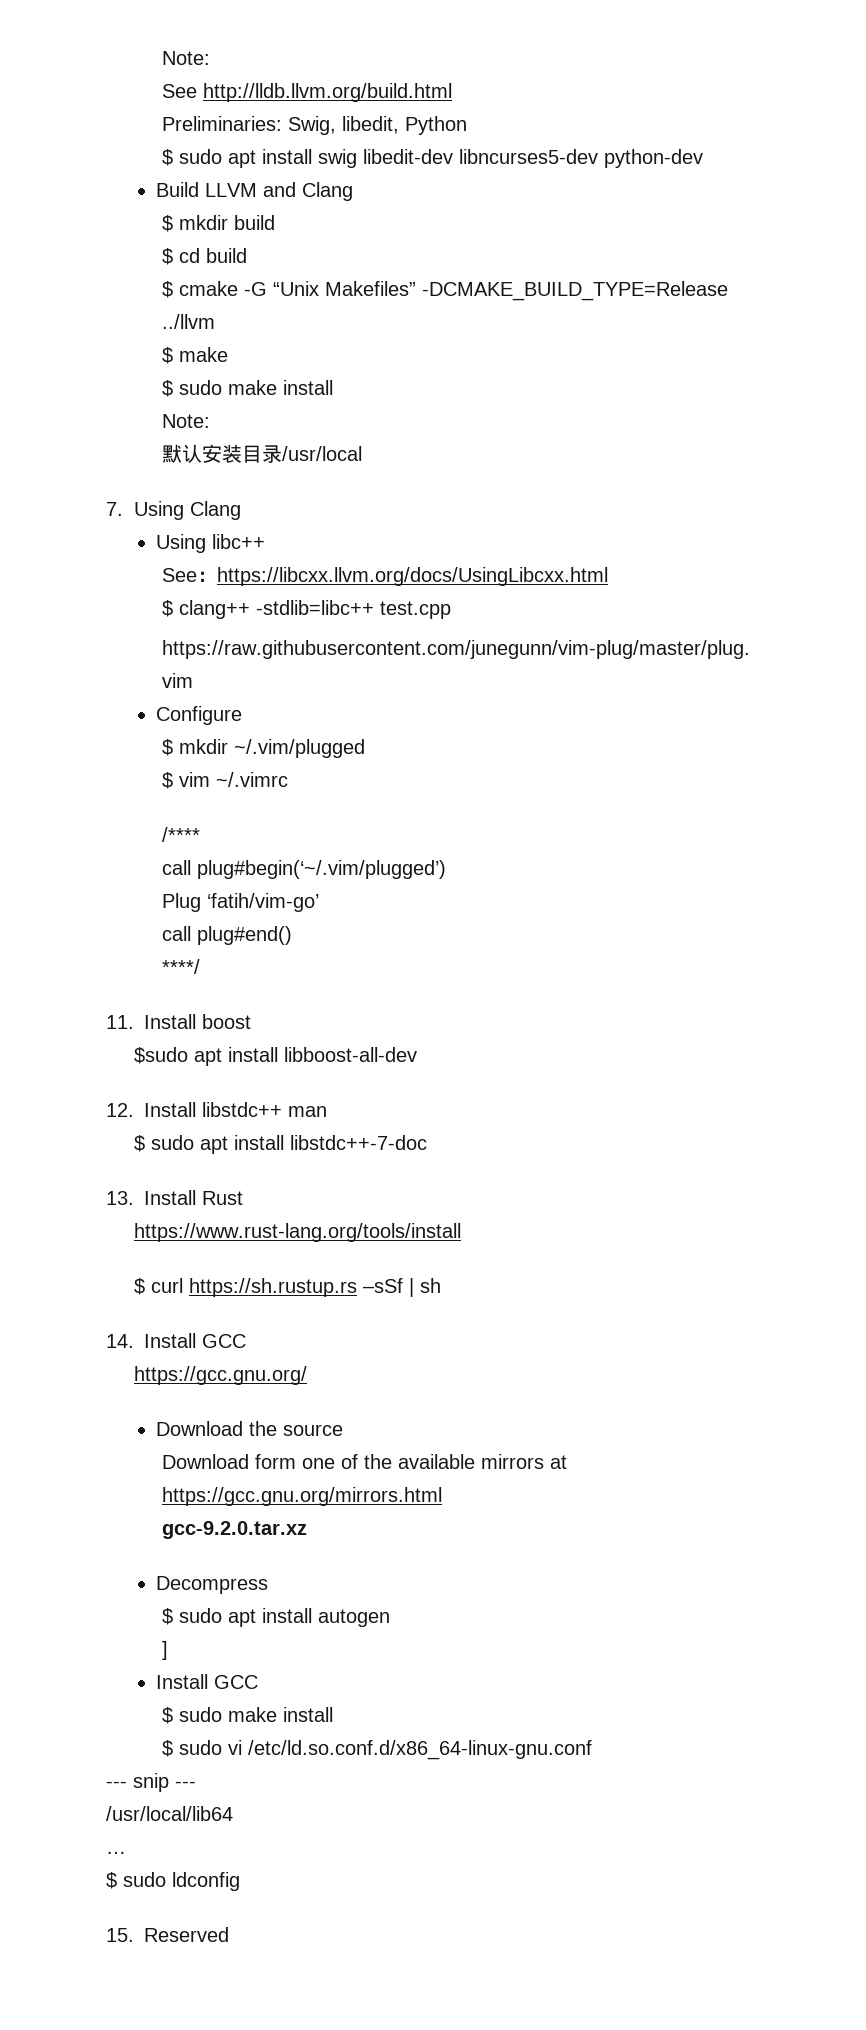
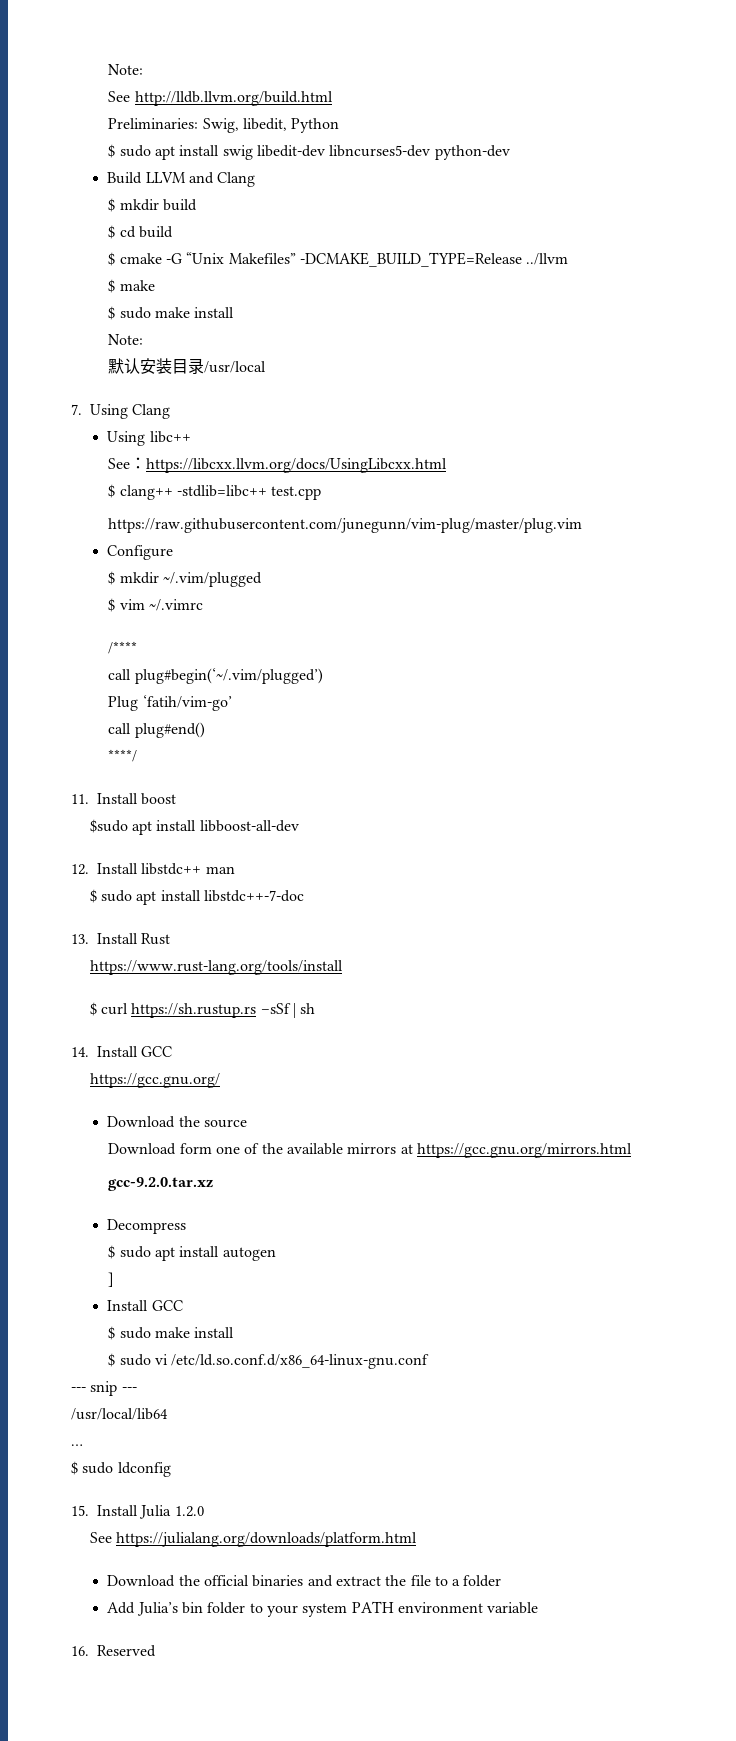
- 15. Reserved
+ 15. Install Julia 1.2.0
+ See https://julialang.org/downloads/platform.html
+ Download the official binaries and extract the file to a folder
+ Add Julia’s bin folder to your system PATH environment variable
+ 16. Reserved

